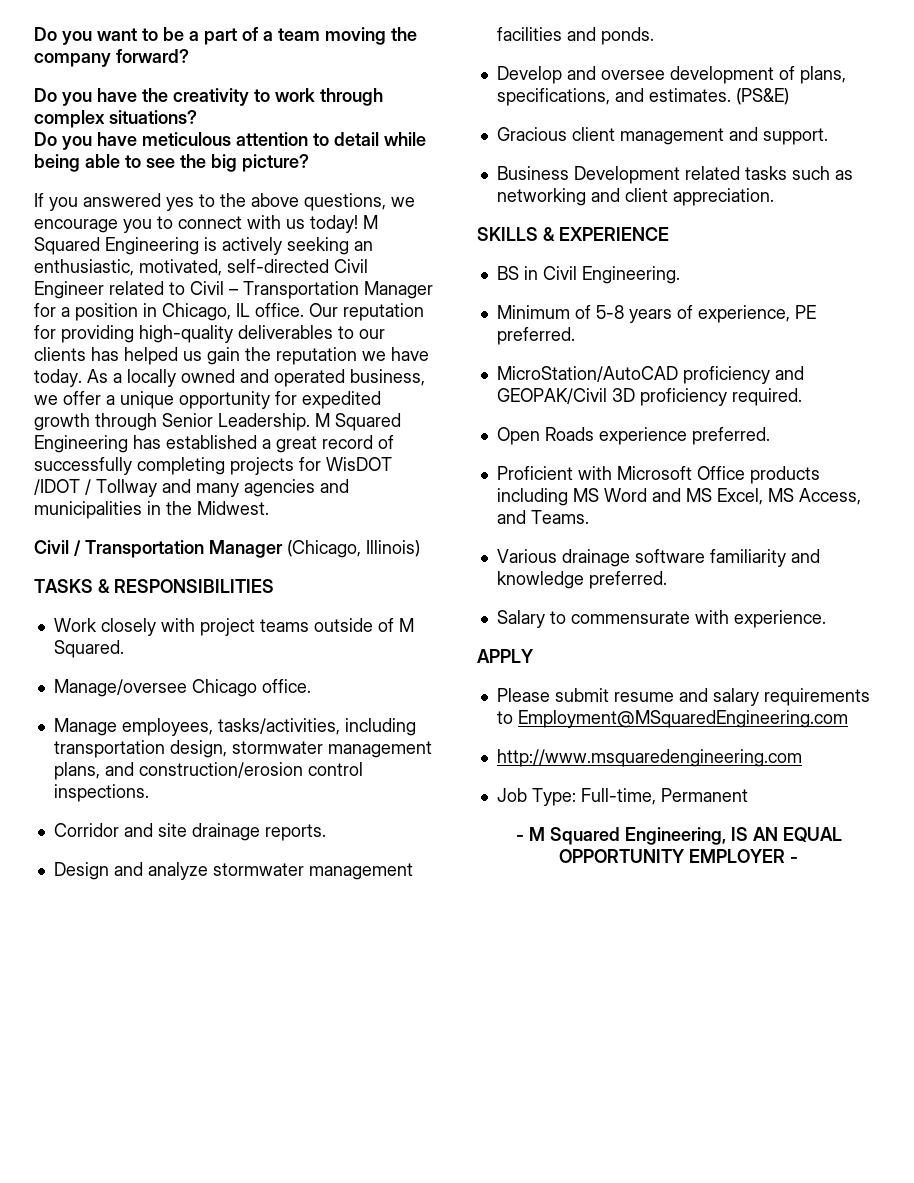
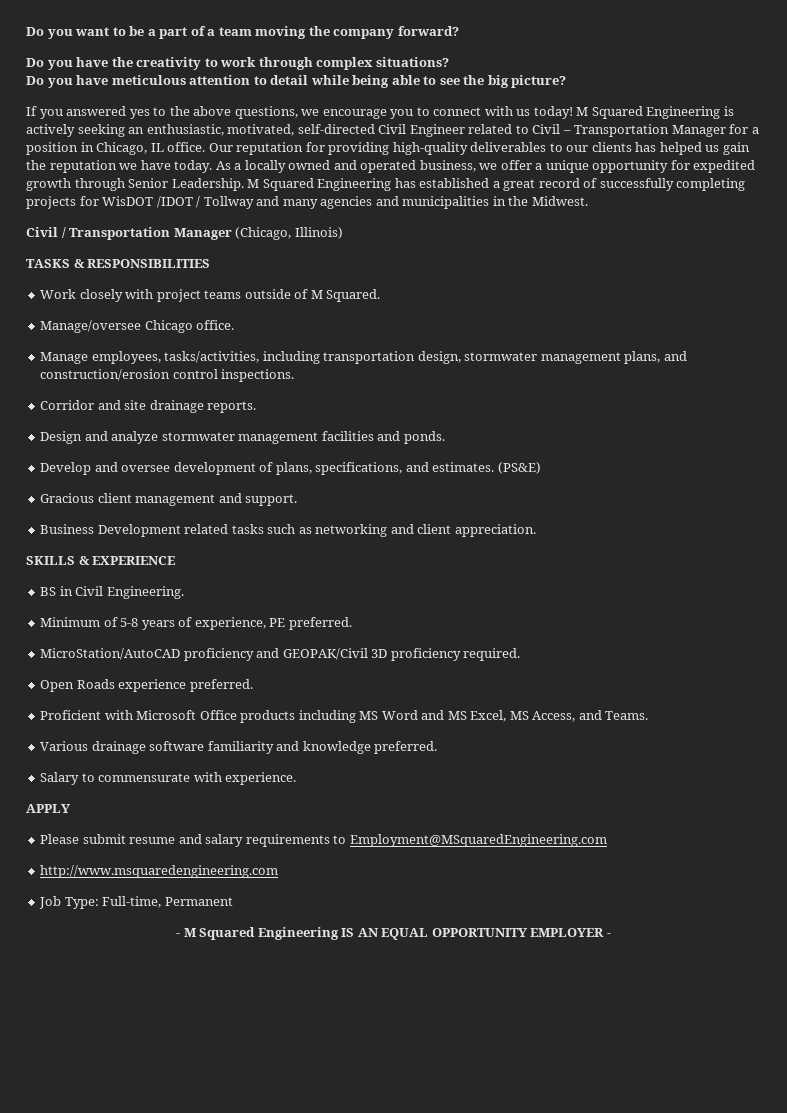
- - M Squared Engineering, IS AN EQUAL OPPORTUNITY EMPLOYER -
+ - M Squared Engineering IS AN EQUAL OPPORTUNITY EMPLOYER -

